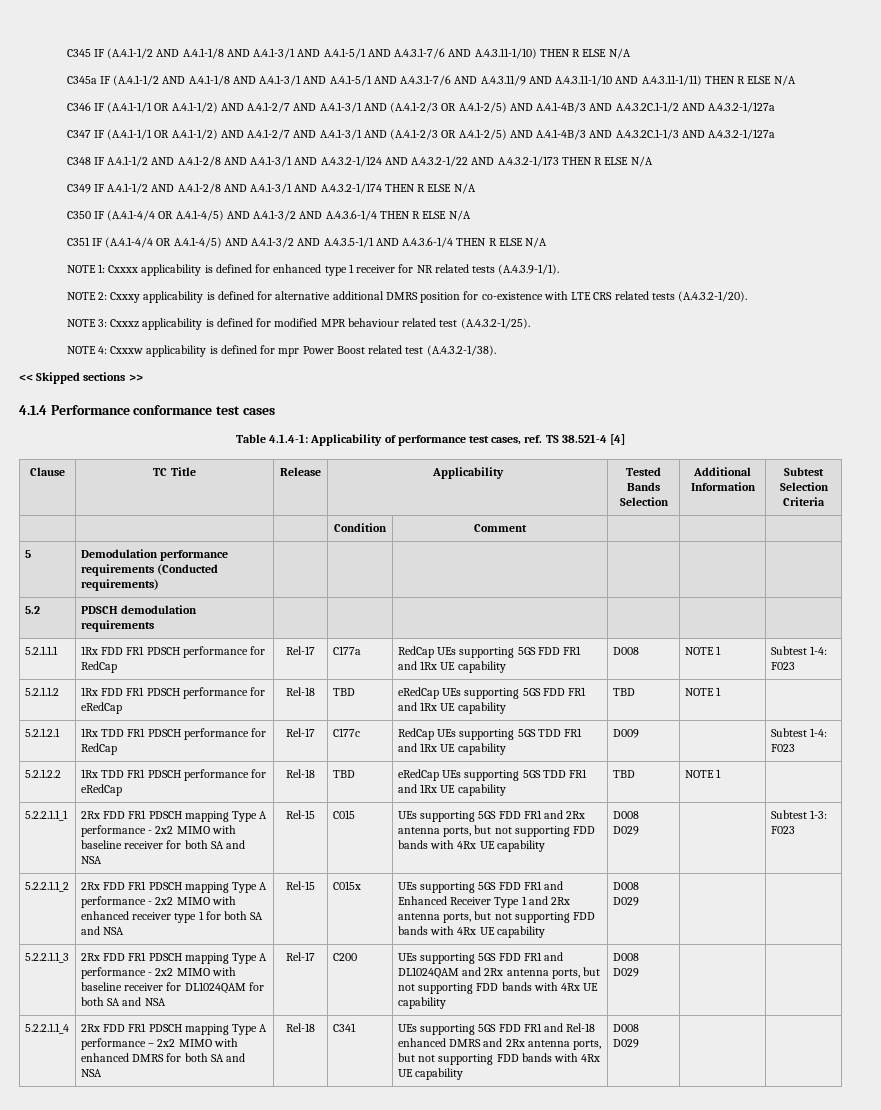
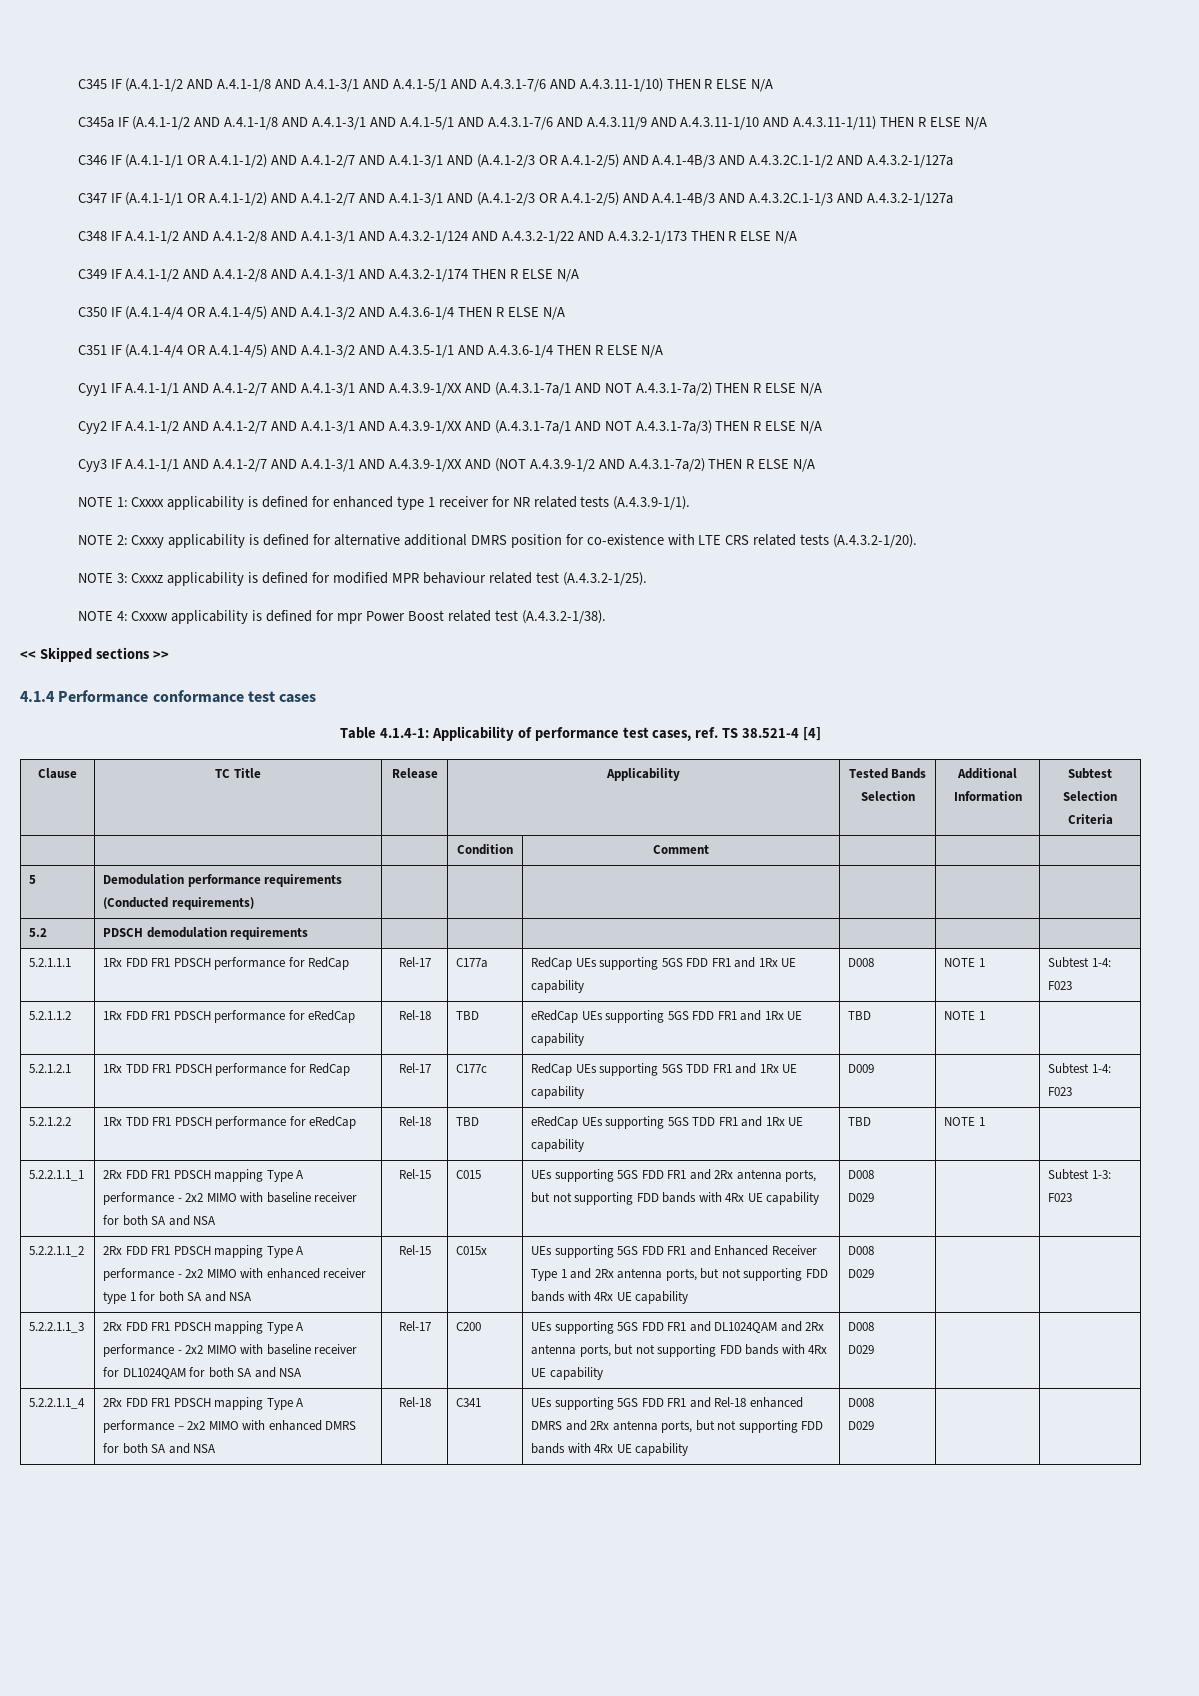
+ Cyy1 IF A.4.1-1/1 AND A.4.1-2/7 AND A.4.1-3/1 AND A.4.3.9-1/XX AND (A.4.3.1-7a/1 AND NOT A.4.3.1-7a/2) THEN R ELSE N/A
+ Cyy2 IF A.4.1-1/2 AND A.4.1-2/7 AND A.4.1-3/1 AND A.4.3.9-1/XX AND (A.4.3.1-7a/1 AND NOT A.4.3.1-7a/3) THEN R ELSE N/A
+ Cyy3 IF A.4.1-1/1 AND A.4.1-2/7 AND A.4.1-3/1 AND A.4.3.9-1/XX AND (NOT A.4.3.9-1/2 AND A.4.3.1-7a/2) THEN R ELSE N/A

